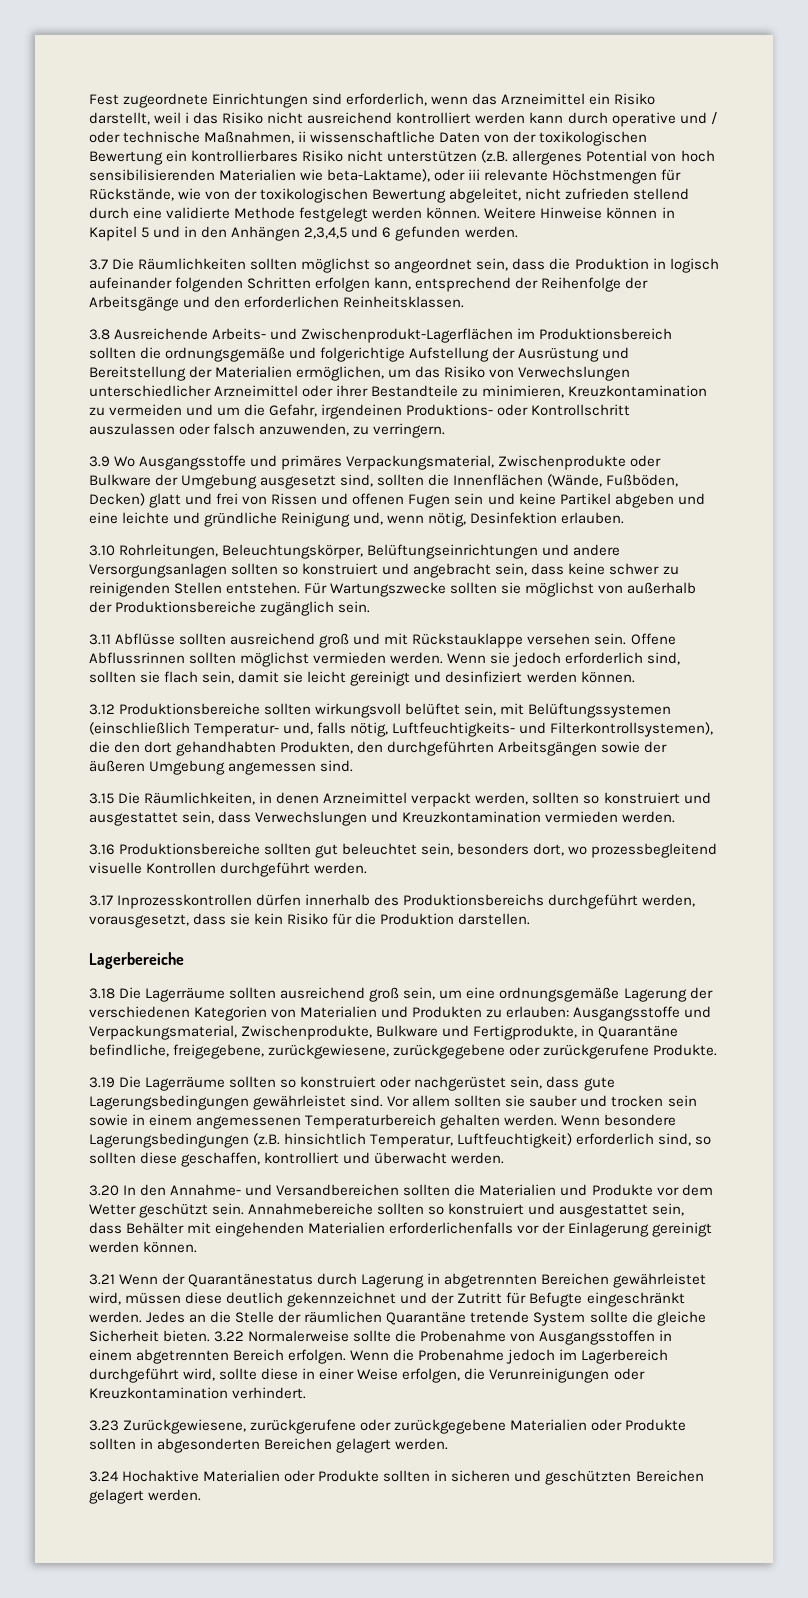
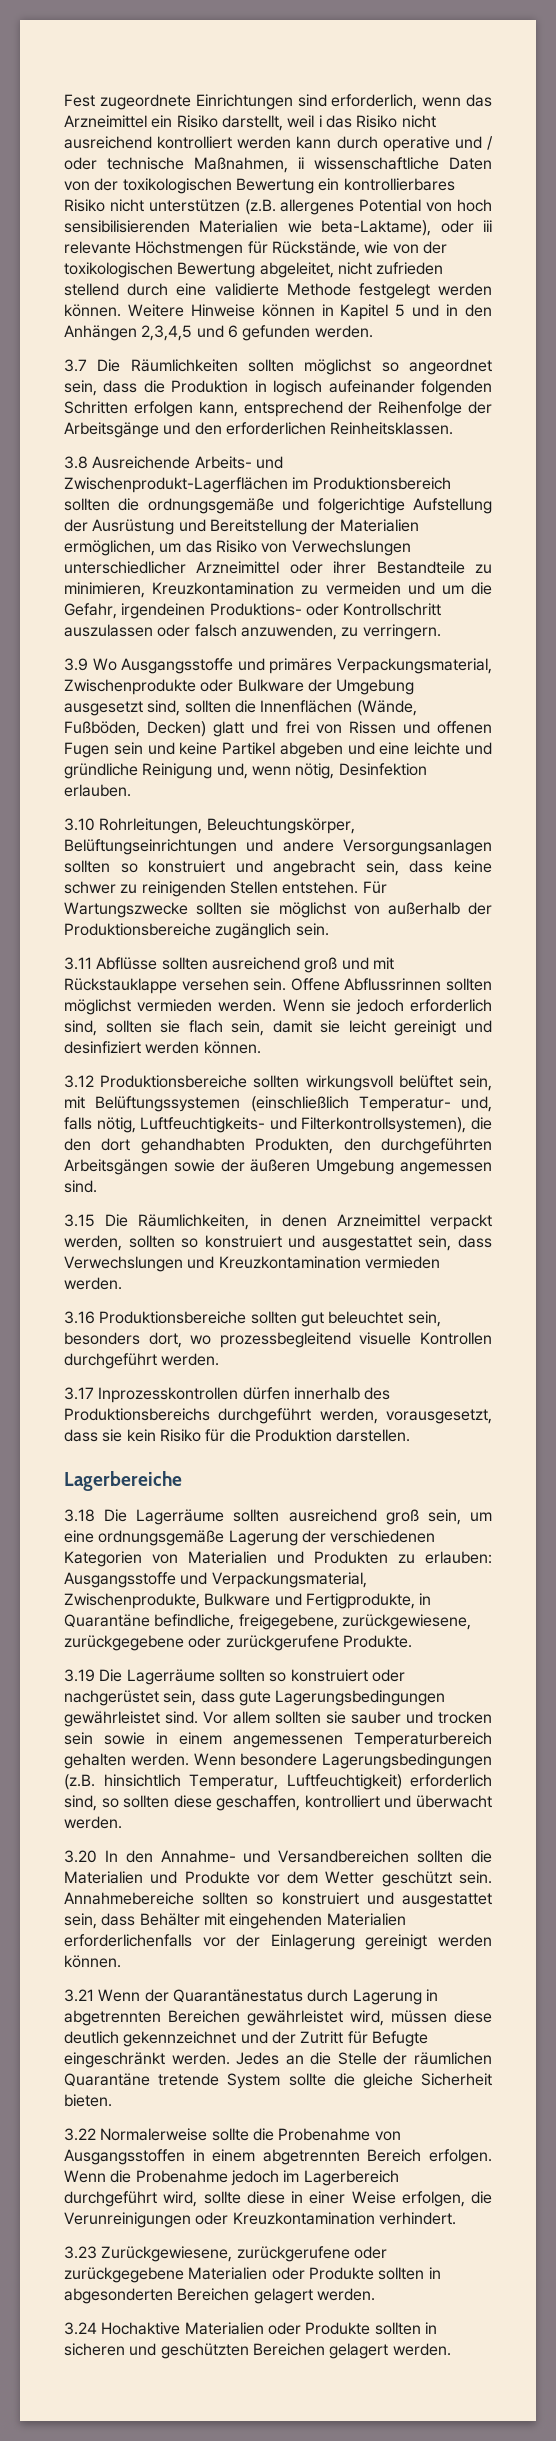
- Jedes an die Stelle der räumlichen Quarantäne tretende System sollte die gleiche Sicherheit bieten. 3.22 Normalerweise sollte die Probenahme von Ausgangsstoffen in einem abgetrennten Bereich erfolgen.
+ Jedes an die Stelle der räumlichen Quarantäne tretende System sollte die gleiche Sicherheit bieten.
+ 3.22 Normalerweise sollte die Probenahme von Ausgangsstoffen in einem abgetrennten Bereich erfolgen.

